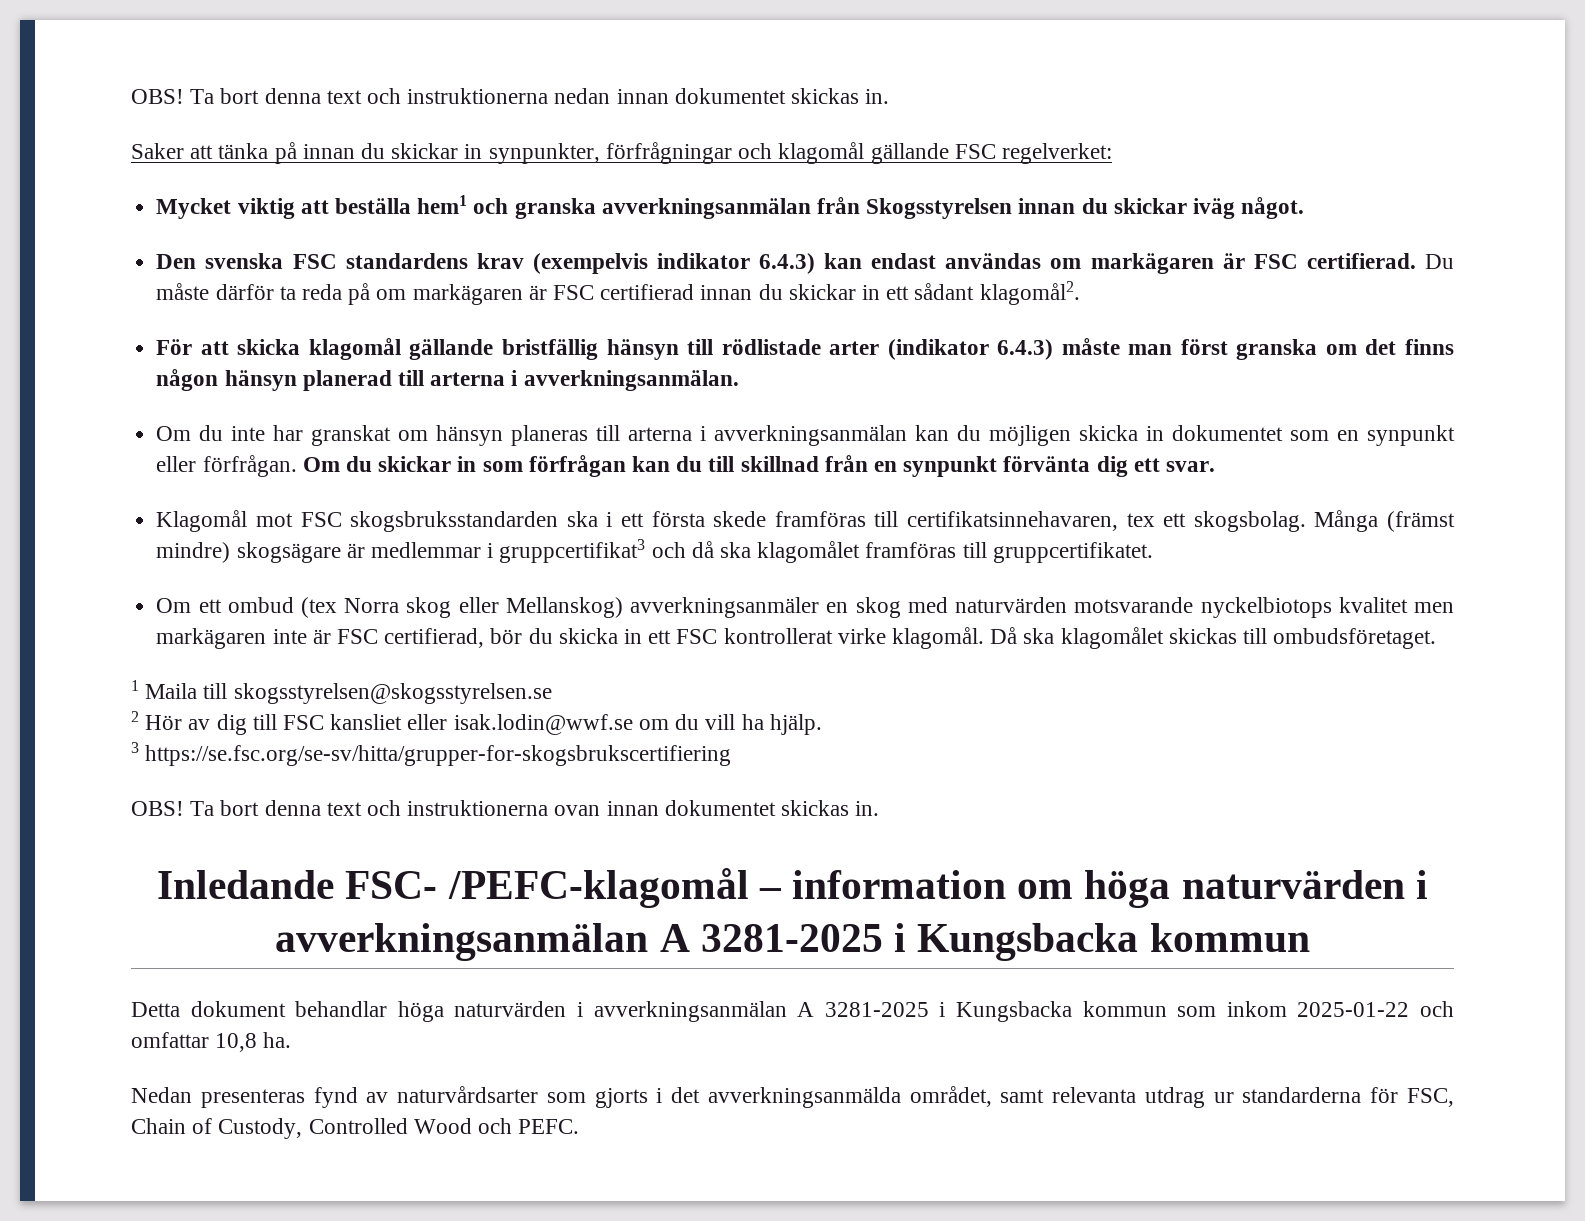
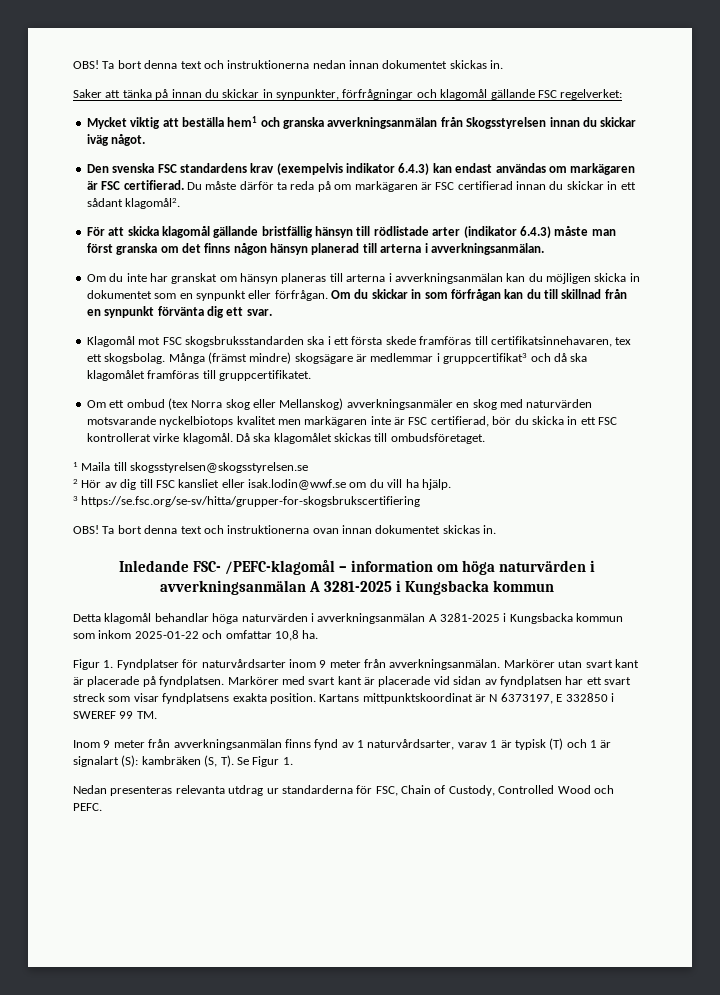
- Detta dokument behandlar höga naturvärden i avverkningsanmälan A 3281-2025 i Kungsbacka kommun som inkom 2025-01-22 och omfattar 10,8 ha.
+ Detta klagomål behandlar höga naturvärden i avverkningsanmälan A 3281-2025 i Kungsbacka kommun som inkom 2025-01-22 och omfattar 10,8 ha.
- Nedan presenteras fynd av naturvårdsarter som gjorts i det avverkningsanmälda området, samt relevanta utdrag ur standarderna för FSC, Chain of Custody, Controlled Wood och PEFC.
+ Figur 1. Fyndplatser för naturvårdsarter inom 9 meter från avverkningsanmälan. Markörer utan svart kant är placerade på fyndplatsen. Markörer med svart kant är placerade vid sidan av fyndplatsen har ett svart streck som visar fyndplatsens exakta position. Kartans mittpunktskoordinat är N 6373197, E 332850 i SWEREF 99 TM.
+ Inom 9 meter från avverkningsanmälan finns fynd av 1 naturvårdsarter, varav 1 är typisk (T) och 1 är signalart (S): kambräken (S, T). Se Figur 1.
+ Nedan presenteras relevanta utdrag ur standarderna för FSC, Chain of Custody, Controlled Wood och PEFC.

